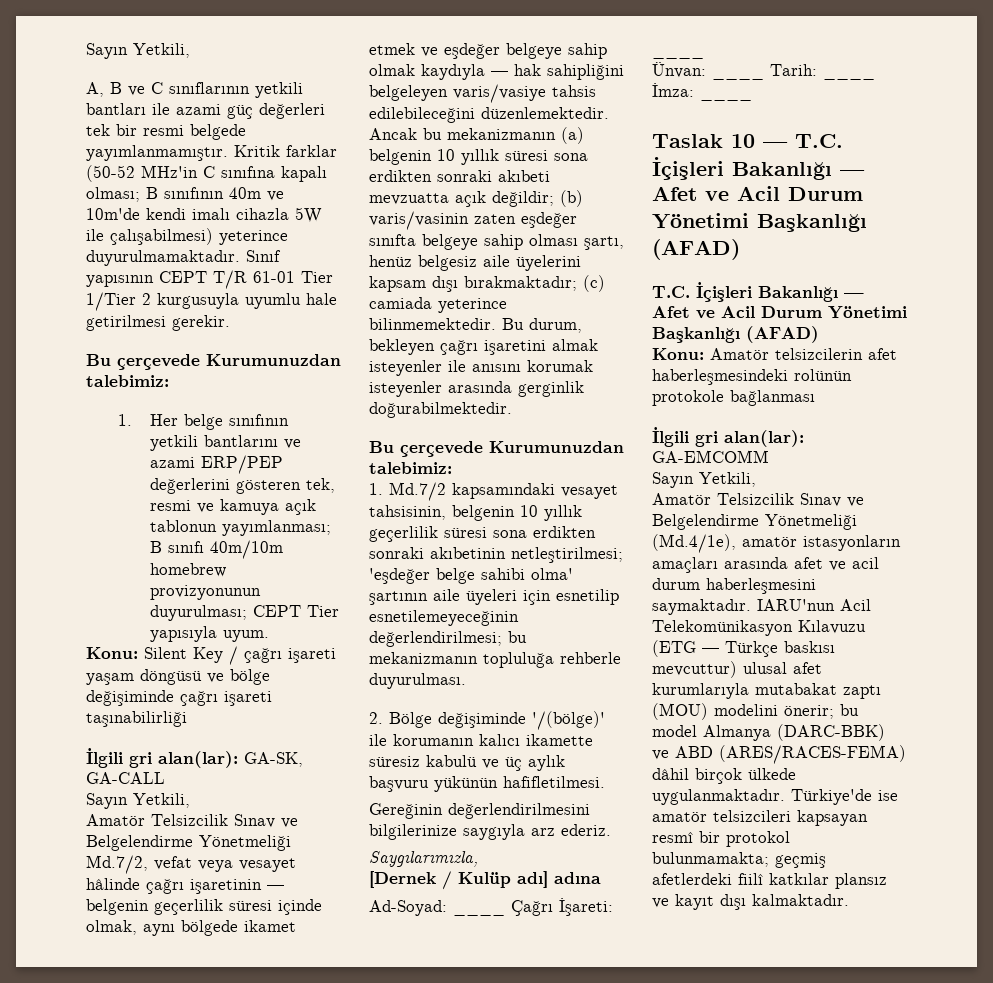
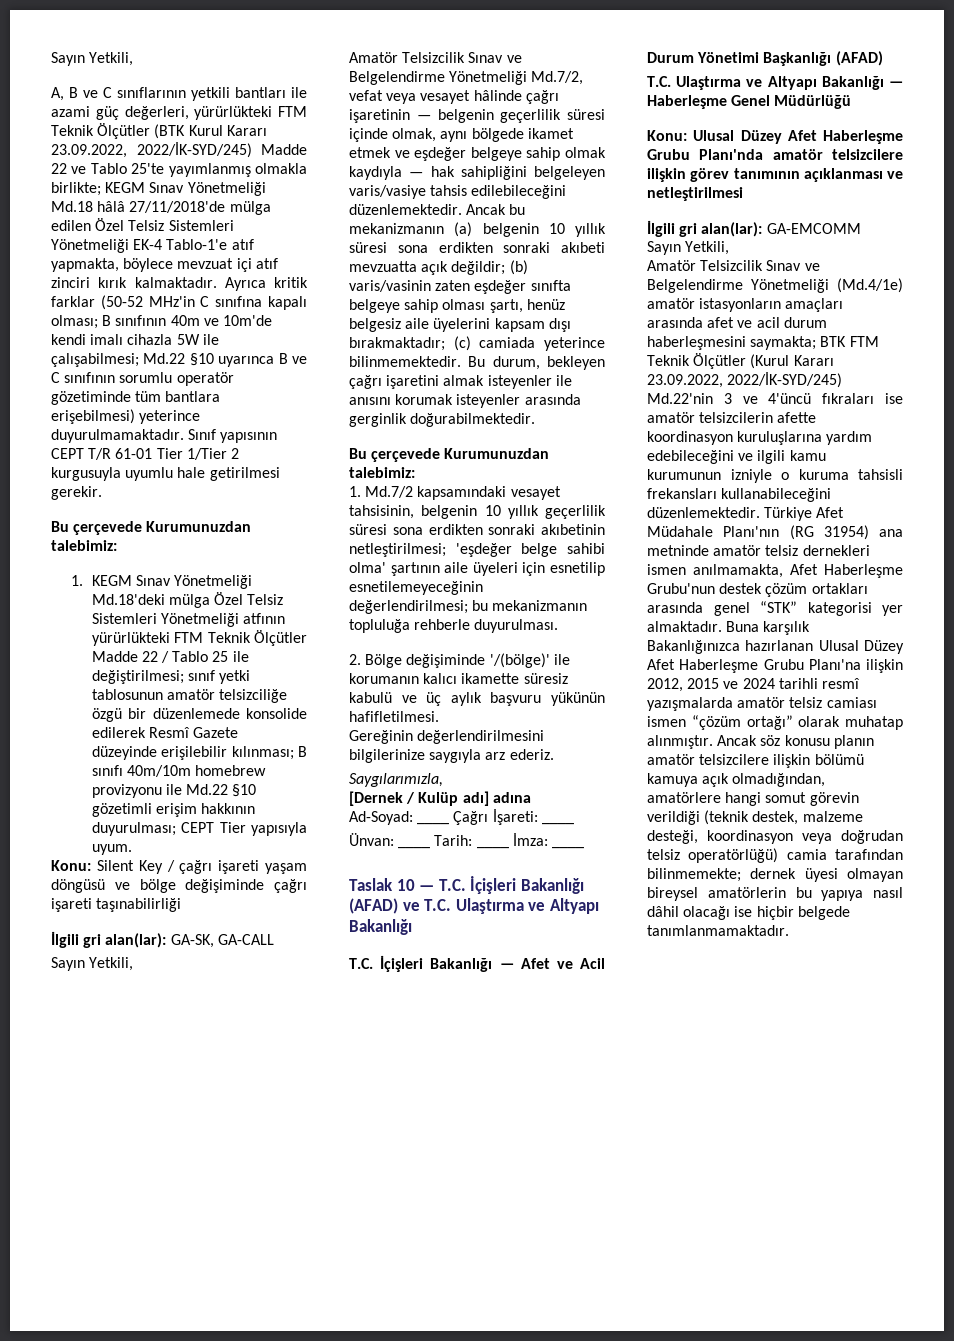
- A, B ve C sınıflarının yetkili bantları ile azami güç değerleri tek bir resmi belgede yayımlanmamıştır. Kritik farklar (50-52 MHz'in C sınıfına kapalı olması; B sınıfının 40m ve 10m'de kendi imalı cihazla 5W ile çalışabilmesi) yeterince duyurulmamaktadır.
+ A, B ve C sınıflarının yetkili bantları ile azami güç değerleri, yürürlükteki FTM Teknik Ölçütler (BTK Kurul Kararı 23.09.2022, 2022/İK-SYD/245) Madde 22 ve Tablo 25'te yayımlanmış olmakla birlikte; KEGM Sınav Yönetmeliği Md.18 hâlâ 27/11/2018'de mülga edilen Özel Telsiz Sistemleri Yönetmeliği EK-4 Tablo-1'e atıf yapmakta, böylece mevzuat içi atıf zinciri kırık kalmaktadır. Ayrıca kritik farklar (50-52 MHz'in C sınıfına kapalı olması; B sınıfının 40m ve 10m'de kendi imalı cihazla 5W ile çalışabilmesi; Md.22 §10 uyarınca B ve C sınıfının sorumlu operatör gözetiminde tüm bantlara erişebilmesi) yeterince duyurulmamaktadır.
- 1. Her belge sınıfının yetkili bantlarını ve azami ERP/PEP değerlerini gösteren tek, resmi ve kamuya açık tablonun yayımlanması; B sınıfı 40m/10m homebrew provizyonunun duyurulması; CEPT Tier yapısıyla uyum.
+ 1. KEGM Sınav Yönetmeliği Md.18'deki mülga Özel Telsiz Sistemleri Yönetmeliği atfının yürürlükteki FTM Teknik Ölçütler Madde 22 / Tablo 25 ile değiştirilmesi; sınıf yetki tablosunun amatör telsizciliğe özgü bir düzenlemede konsolide edilerek Resmî Gazete düzeyinde erişilebilir kılınması; B sınıfı 40m/10m homebrew provizyonu ile Md.22 §10 gözetimli erişim hakkının duyurulması; CEPT Tier yapısıyla uyum.
- Taslak 10 — T.C. İçişleri Bakanlığı — Afet ve Acil Durum Yönetimi Başkanlığı (AFAD)
+ Taslak 10 — T.C. İçişleri Bakanlığı (AFAD) ve T.C. Ulaştırma ve Altyapı Bakanlığı
- Konu: Amatör telsizcilerin afet haberleşmesindeki rolünün protokole bağlanması
+ T.C. Ulaştırma ve Altyapı Bakanlığı — Haberleşme Genel Müdürlüğü
+ Konu: Ulusal Düzey Afet Haberleşme Grubu Planı'nda amatör telsizcilere ilişkin görev tanımının açıklanması ve netleştirilmesi
- Amatör Telsizcilik Sınav ve Belgelendirme Yönetmeliği (Md.4/1e), amatör istasyonların amaçları arasında afet ve acil durum haberleşmesini saymaktadır. IARU'nun Acil Telekomünikasyon Kılavuzu (ETG — Türkçe baskısı mevcuttur) ulusal afet kurumlarıyla mutabakat zaptı (MOU) modelini önerir; bu model Almanya (DARC-BBK) ve ABD (ARES/RACES-FEMA) dâhil birçok ülkede uygulanmaktadır. Türkiye'de ise amatör telsizcileri kapsayan resmî bir protokol bulunmamakta; geçmiş afetlerdeki fiilî katkılar plansız ve kayıt dışı kalmaktadır.
+ Amatör Telsizcilik Sınav ve Belgelendirme Yönetmeliği (Md.4/1e) amatör istasyonların amaçları arasında afet ve acil durum haberleşmesini saymakta; BTK FTM Teknik Ölçütler (Kurul Kararı 23.09.2022, 2022/İK-SYD/245) Md.22'nin 3 ve 4'üncü fıkraları ise amatör telsizcilerin afette koordinasyon kuruluşlarına yardım edebileceğini ve ilgili kamu kurumunun izniyle o kuruma tahsisli frekansları kullanabileceğini düzenlemektedir. Türkiye Afet Müdahale Planı'nın (RG 31954) ana metninde amatör telsiz dernekleri ismen anılmamakta, Afet Haberleşme Grubu'nun destek çözüm ortakları arasında genel “STK” kategorisi yer almaktadır. Buna karşılık Bakanlığınızca hazırlanan Ulusal Düzey Afet Haberleşme Grubu Planı'na ilişkin 2012, 2015 ve 2024 tarihli resmî yazışmalarda amatör telsiz camiası ismen “çözüm ortağı” olarak muhatap alınmıştır. Ancak söz konusu planın amatör telsizcilere ilişkin bölümü kamuya açık olmadığından, amatörlere hangi somut görevin verildiği (teknik destek, malzeme desteği, koordinasyon veya doğrudan telsiz operatörlüğü) camia tarafından bilinmemekte; dernek üyesi olmayan bireysel amatörlerin bu yapıya nasıl dâhil olacağı ise hiçbir belgede tanımlanmamaktadır.

